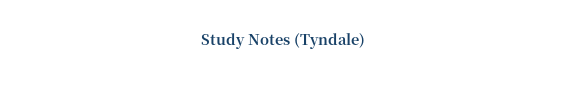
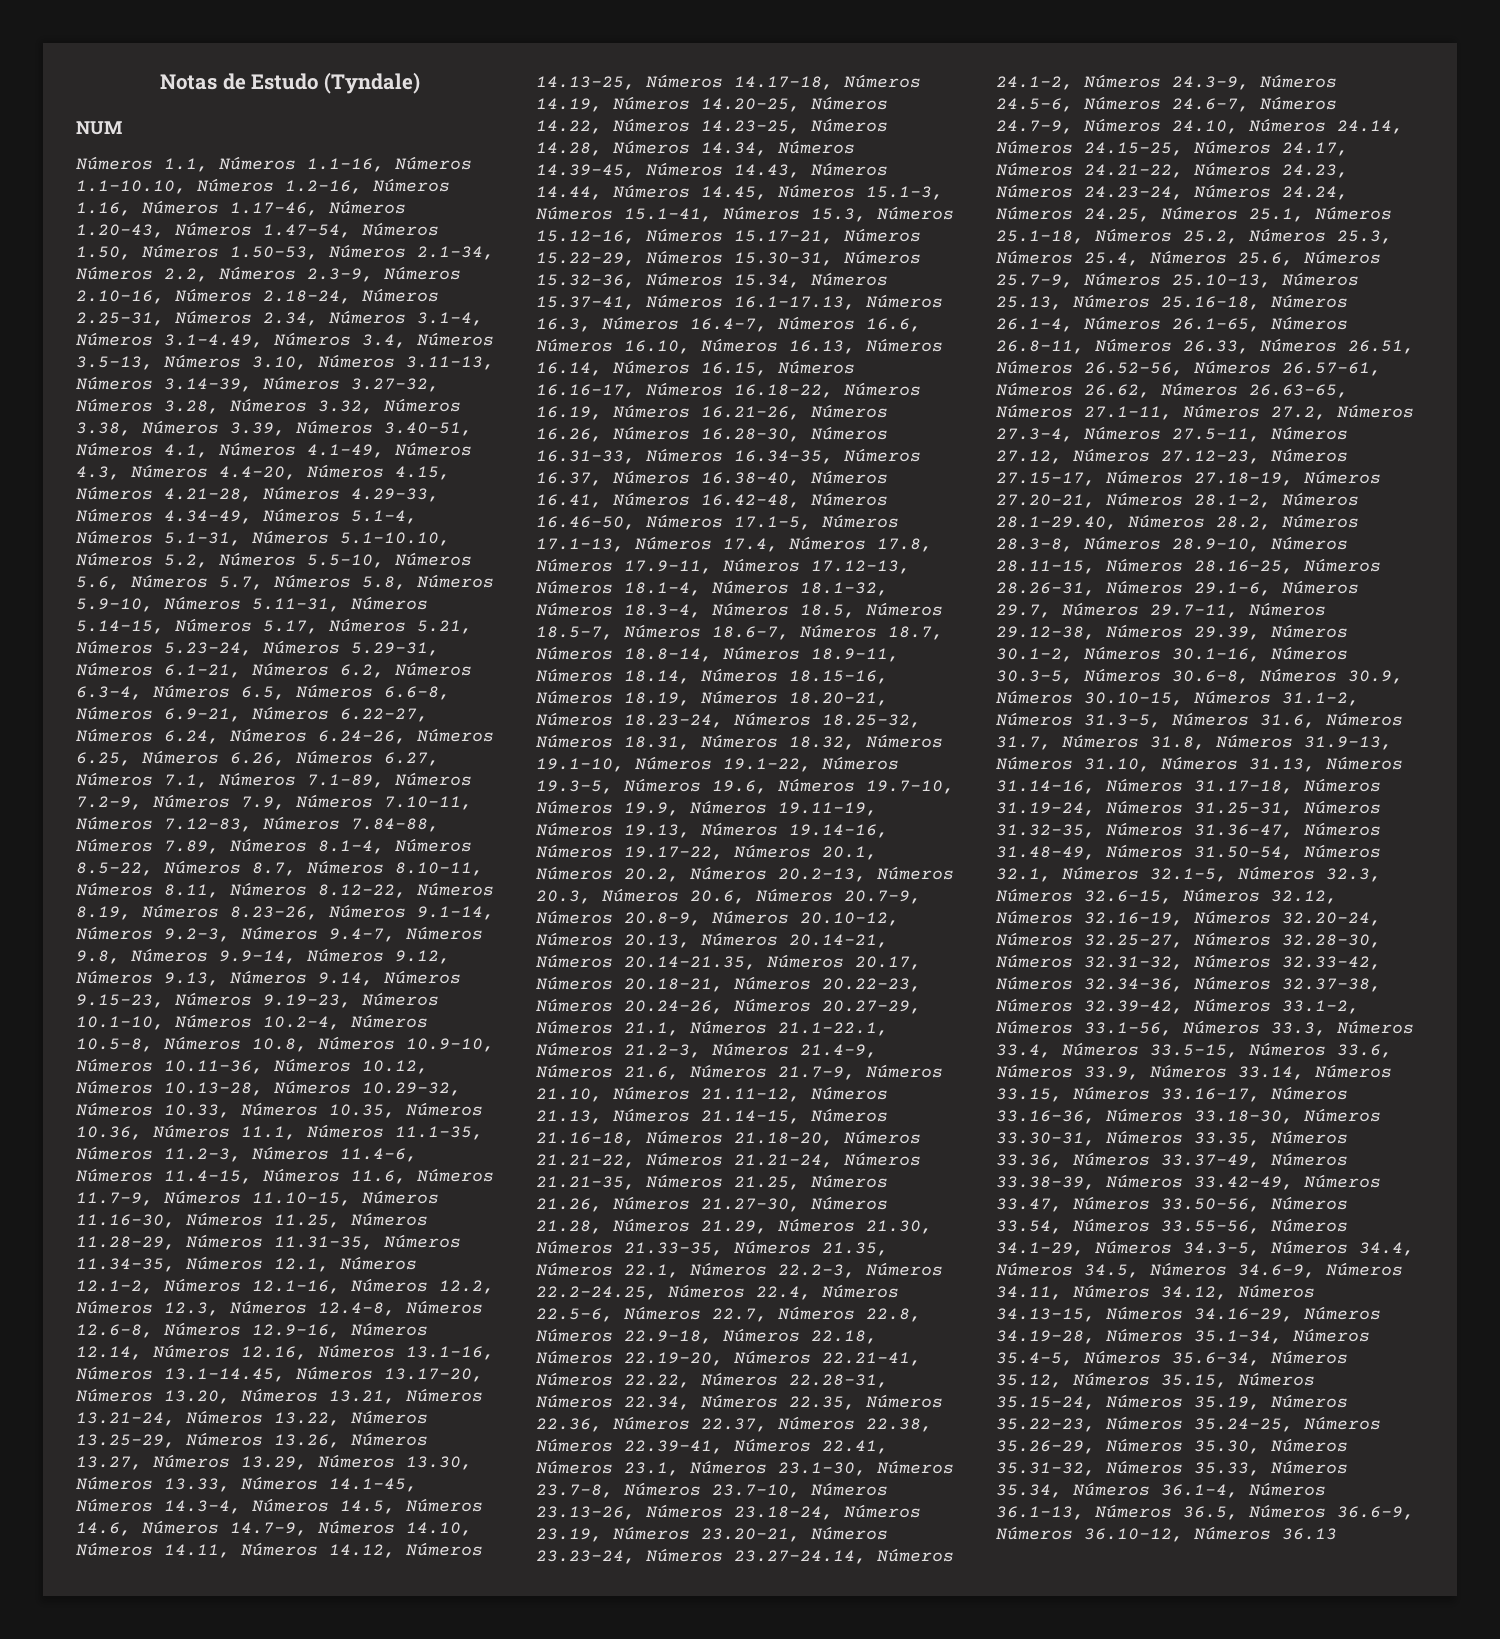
- Study Notes (Tyndale)
+ Notas de Estudo (Tyndale)
+ NUM
+ Números 1.1, Números 1.1–16, Números 1.1–10.10, Números 1.2–16, Números 1.16, Números 1.17–46, Números 1.20–43, Números 1.47–54, Números 1.50, Números 1.50–53, Números 2.1–34, Números 2.2, Números 2.3–9, Números 2.10–16, Números 2.18–24, Números 2.25–31, Números 2.34, Números 3.1–4, Números 3.1–4.49, Números 3.4, Números 3.5–13, Números 3.10, Números 3.11–13, Números 3.14–39, Números 3.27–32, Números 3.28, Números 3.32, Números 3.38, Números 3.39, Números 3.40–51, Números 4.1, Números 4.1–49, Números 4.3, Números 4.4–20, Números 4.15, Números 4.21–28, Números 4.29–33, Números 4.34–49, Números 5.1–4, Números 5.1–31, Números 5.1–10.10, Números 5.2, Números 5.5–10, Números 5.6, Números 5.7, Números 5.8, Números 5.9–10, Números 5.11–31, Números 5.14–15, Números 5.17, Números 5.21, Números 5.23–24, Números 5.29–31, Números 6.1–21, Números 6.2, Números 6.3–4, Números 6.5, Números 6.6–8, Números 6.9–21, Números 6.22–27, Números 6.24, Números 6.24–26, Números 6.25, Números 6.26, Números 6.27, Números 7.1, Números 7.1–89, Números 7.2–9, Números 7.9, Números 7.10–11, Números 7.12–83, Números 7.84–88, Números 7.89, Números 8.1–4, Números 8.5–22, Números 8.7, Números 8.10–11, Números 8.11, Números 8.12–22, Números 8.19, Números 8.23–26, Números 9.1–14, Números 9.2–3, Números 9.4–7, Números 9.8, Números 9.9–14, Números 9.12, Números 9.13, Números 9.14, Números 9.15–23, Números 9.19–23, Números 10.1–10, Números 10.2–4, Números 10.5–8, Números 10.8, Números 10.9–10, Números 10.11–36, Números 10.12, Números 10.13–28, Números 10.29–32, Números 10.33, Números 10.35, Números 10.36, Números 11.1, Números 11.1–35, Números 11.2–3, Números 11.4–6, Números 11.4–15, Números 11.6, Números 11.7–9, Números 11.10–15, Números 11.16–30, Números 11.25, Números 11.28–29, Números 11.31–35, Números 11.34–35, Números 12.1, Números 12.1–2, Números 12.1–16, Números 12.2, Números 12.3, Números 12.4–8, Números 12.6–8, Números 12.9–16, Números 12.14, Números 12.16, Números 13.1–16, Números 13.1–14.45, Números 13.17–20, Números 13.20, Números 13.21, Números 13.21–24, Números 13.22, Números 13.25–29, Números 13.26, Números 13.27, Números 13.29, Números 13.30, Números 13.33, Números 14.1–45, Números 14.3–4, Números 14.5, Números 14.6, Números 14.7–9, Números 14.10, Números 14.11, Números 14.12, Números 14.13–25, Números 14.17–18, Números 14.19, Números 14.20–25, Números 14.22, Números 14.23–25, Números 14.28, Números 14.34, Números 14.39–45, Números 14.43, Números 14.44, Números 14.45, Números 15.1–3, Números 15.1–41, Números 15.3, Números 15.12–16, Números 15.17–21, Números 15.22–29, Números 15.30–31, Números 15.32–36, Números 15.34, Números 15.37–41, Números 16.1–17.13, Números 16.3, Números 16.4–7, Números 16.6, Números 16.10, Números 16.13, Números 16.14, Números 16.15, Números 16.16–17, Números 16.18–22, Números 16.19, Números 16.21–26, Números 16.26, Números 16.28–30, Números 16.31–33, Números 16.34–35, Números 16.37, Números 16.38–40, Números 16.41, Números 16.42–48, Números 16.46–50, Números 17.1–5, Números 17.1–13, Números 17.4, Números 17.8, Números 17.9–11, Números 17.12–13, Números 18.1–4, Números 18.1–32, Números 18.3–4, Números 18.5, Números 18.5–7, Números 18.6–7, Números 18.7, Números 18.8–14, Números 18.9–11, Números 18.14, Números 18.15–16, Números 18.19, Números 18.20–21, Números 18.23–24, Números 18.25–32, Números 18.31, Números 18.32, Números 19.1–10, Números 19.1–22, Números 19.3–5, Números 19.6, Números 19.7–10, Números 19.9, Números 19.11–19, Números 19.13, Números 19.14–16, Números 19.17–22, Números 20.1, Números 20.2, Números 20.2–13, Números 20.3, Números 20.6, Números 20.7–9, Números 20.8–9, Números 20.10–12, Números 20.13, Números 20.14–21, Números 20.14–21.35, Números 20.17, Números 20.18–21, Números 20.22–23, Números 20.24–26, Números 20.27–29, Números 21.1, Números 21.1–22.1, Números 21.2–3, Números 21.4–9, Números 21.6, Números 21.7–9, Números 21.10, Números 21.11–12, Números 21.13, Números 21.14–15, Números 21.16–18, Números 21.18–20, Números 21.21–22, Números 21.21–24, Números 21.21–35, Números 21.25, Números 21.26, Números 21.27–30, Números 21.28, Números 21.29, Números 21.30, Números 21.33–35, Números 21.35, Números 22.1, Números 22.2–3, Números 22.2–24.25, Números 22.4, Números 22.5–6, Números 22.7, Números 22.8, Números 22.9–18, Números 22.18, Números 22.19–20, Números 22.21–41, Números 22.22, Números 22.28–31, Números 22.34, Números 22.35, Números 22.36, Números 22.37, Números 22.38, Números 22.39–41, Números 22.41, Números 23.1, Números 23.1–30, Números 23.7–8, Números 23.7–10, Números 23.13–26, Números 23.18–24, Números 23.19, Números 23.20–21, Números 23.23–24, Números 23.27–24.14, Números 24.1–2, Números 24.3–9, Números 24.5–6, Números 24.6–7, Números 24.7–9, Números 24.10, Números 24.14, Números 24.15–25, Números 24.17, Números 24.21–22, Números 24.23, Números 24.23–24, Números 24.24, Números 24.25, Números 25.1, Números 25.1–18, Números 25.2, Números 25.3, Números 25.4, Números 25.6, Números 25.7–9, Números 25.10–13, Números 25.13, Números 25.16–18, Números 26.1–4, Números 26.1–65, Números 26.8–11, Números 26.33, Números 26.51, Números 26.52–56, Números 26.57–61, Números 26.62, Números 26.63–65, Números 27.1–11, Números 27.2, Números 27.3–4, Números 27.5–11, Números 27.12, Números 27.12–23, Números 27.15–17, Números 27.18–19, Números 27.20–21, Números 28.1–2, Números 28.1–29.40, Números 28.2, Números 28.3–8, Números 28.9–10, Números 28.11–15, Números 28.16–25, Números 28.26–31, Números 29.1–6, Números 29.7, Números 29.7–11, Números 29.12–38, Números 29.39, Números 30.1–2, Números 30.1–16, Números 30.3–5, Números 30.6–8, Números 30.9, Números 30.10–15, Números 31.1–2, Números 31.3–5, Números 31.6, Números 31.7, Números 31.8, Números 31.9–13, Números 31.10, Números 31.13, Números 31.14–16, Números 31.17–18, Números 31.19–24, Números 31.25–31, Números 31.32–35, Números 31.36–47, Números 31.48–49, Números 31.50–54, Números 32.1, Números 32.1–5, Números 32.3, Números 32.6–15, Números 32.12, Números 32.16–19, Números 32.20–24, Números 32.25–27, Números 32.28–30, Números 32.31–32, Números 32.33–42, Números 32.34–36, Números 32.37–38, Números 32.39–42, Números 33.1–2, Números 33.1–56, Números 33.3, Números 33.4, Números 33.5–15, Números 33.6, Números 33.9, Números 33.14, Números 33.15, Números 33.16–17, Números 33.16–36, Números 33.18–30, Números 33.30–31, Números 33.35, Números 33.36, Números 33.37–49, Números 33.38–39, Números 33.42–49, Números 33.47, Números 33.50–56, Números 33.54, Números 33.55–56, Números 34.1–29, Números 34.3–5, Números 34.4, Números 34.5, Números 34.6–9, Números 34.11, Números 34.12, Números 34.13–15, Números 34.16–29, Números 34.19–28, Números 35.1–34, Números 35.4–5, Números 35.6–34, Números 35.12, Números 35.15, Números 35.15–24, Números 35.19, Números 35.22–23, Números 35.24–25, Números 35.26–29, Números 35.30, Números 35.31–32, Números 35.33, Números 35.34, Números 36.1–4, Números 36.1–13, Números 36.5, Números 36.6–9, Números 36.10–12, Números 36.13

